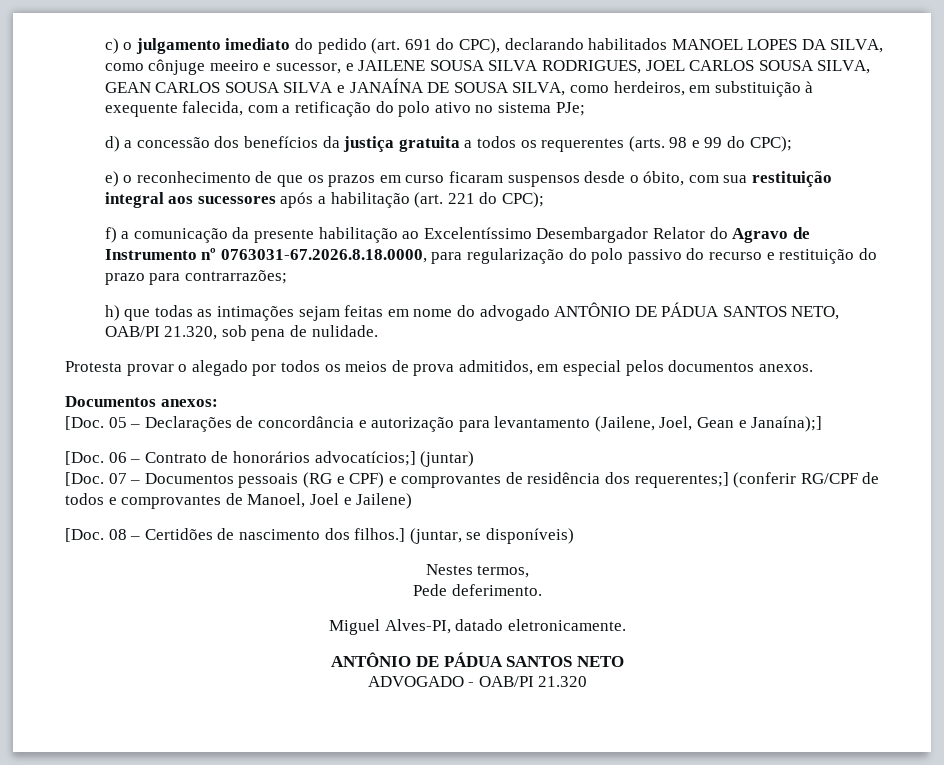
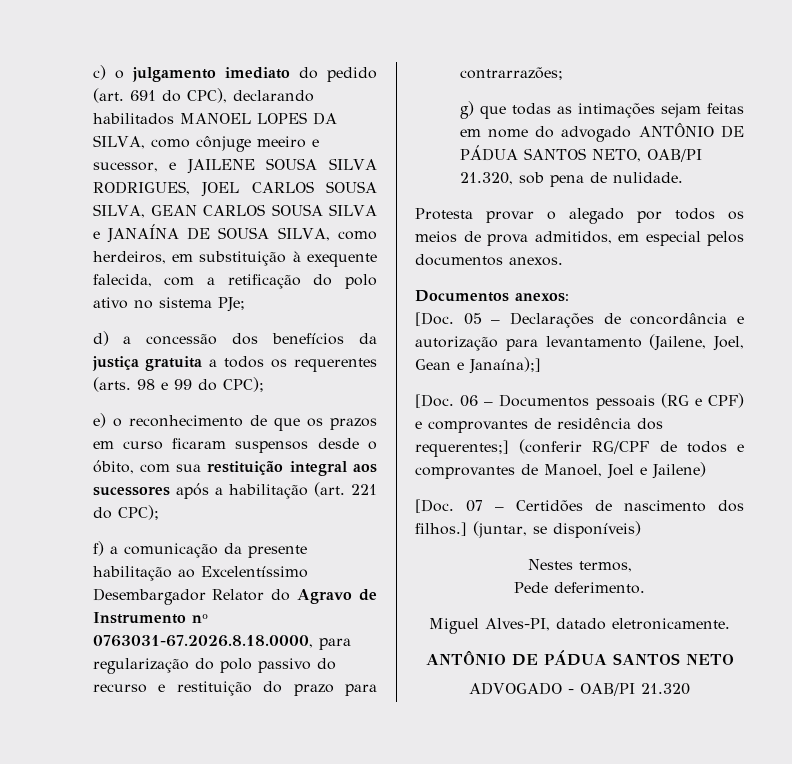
- h) que todas as intimações sejam feitas em nome do advogado ANTÔNIO DE PÁDUA SANTOS NETO, OAB/PI 21.320, sob pena de nulidade.
+ g) que todas as intimações sejam feitas em nome do advogado ANTÔNIO DE PÁDUA SANTOS NETO, OAB/PI 21.320, sob pena de nulidade.
- [Doc. 06 – Contrato de honorários advocatícios;] (juntar)
- [Doc. 07 – Documentos pessoais (RG e CPF) e comprovantes de residência dos requerentes;] (conferir RG/CPF de todos e comprovantes de Manoel, Joel e Jailene)
+ [Doc. 06 – Documentos pessoais (RG e CPF) e comprovantes de residência dos requerentes;] (conferir RG/CPF de todos e comprovantes de Manoel, Joel e Jailene)
- [Doc. 08 – Certidões de nascimento dos filhos.]
+ [Doc. 07 – Certidões de nascimento dos filhos.]

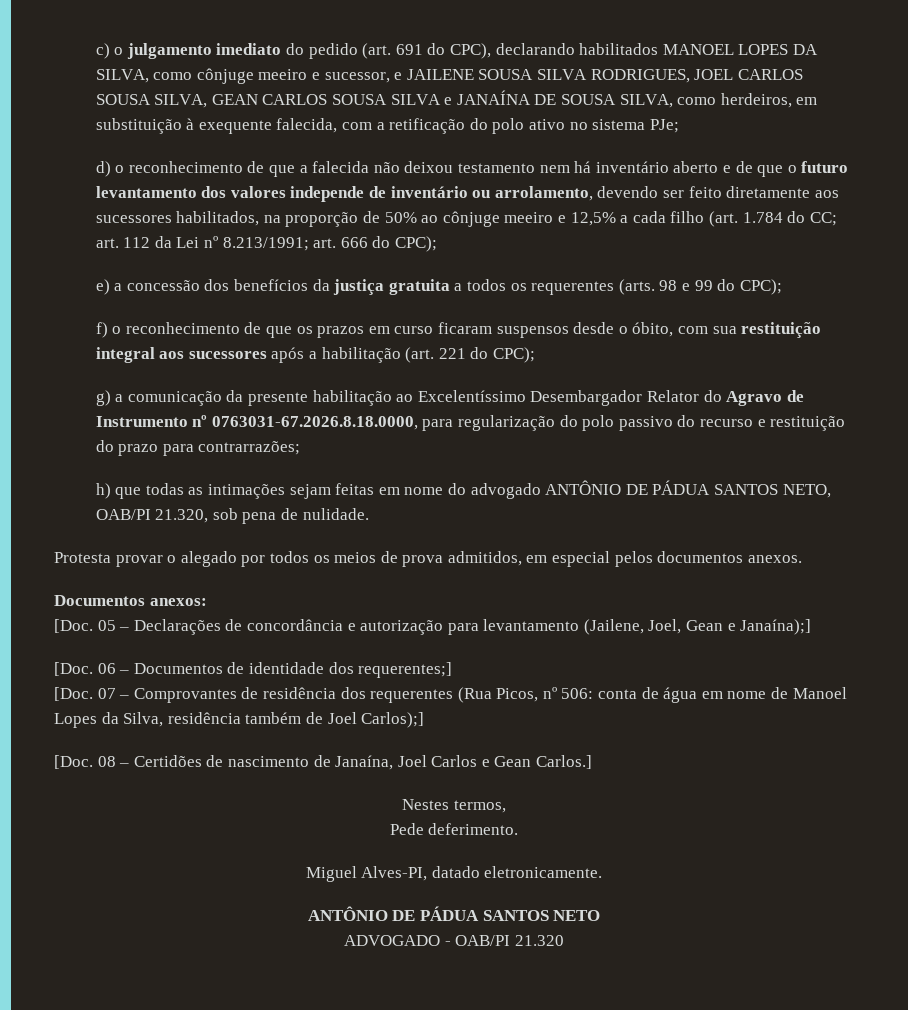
- d) a concessão dos benefícios da justiça gratuita a todos os requerentes (arts. 98 e 99 do CPC);
+ d) o reconhecimento de que a falecida não deixou testamento nem há inventário aberto e de que o futuro levantamento dos valores independe de inventário ou arrolamento, devendo ser feito diretamente aos sucessores habilitados, na proporção de 50% ao cônjuge meeiro e 12,5% a cada filho (art. 1.784 do CC; art. 112 da Lei nº 8.213/1991; art. 666 do CPC);
+ e) a concessão dos benefícios da justiça gratuita a todos os requerentes (arts. 98 e 99 do CPC);
- e) o reconhecimento de que os prazos em curso ficaram suspensos desde o óbito, com sua restituição integral aos sucessores após a habilitação (art. 221 do CPC);
+ f) o reconhecimento de que os prazos em curso ficaram suspensos desde o óbito, com sua restituição integral aos sucessores após a habilitação (art. 221 do CPC);
- f) a comunicação da presente habilitação ao Excelentíssimo Desembargador Relator do Agravo de Instrumento nº 0763031-67.2026.8.18.0000, para regularização do polo passivo do recurso e restituição do prazo para contrarrazões;
+ g) a comunicação da presente habilitação ao Excelentíssimo Desembargador Relator do Agravo de Instrumento nº 0763031-67.2026.8.18.0000, para regularização do polo passivo do recurso e restituição do prazo para contrarrazões;
- g) que todas as intimações sejam feitas em nome do advogado ANTÔNIO DE PÁDUA SANTOS NETO, OAB/PI 21.320, sob pena de nulidade.
+ h) que todas as intimações sejam feitas em nome do advogado ANTÔNIO DE PÁDUA SANTOS NETO, OAB/PI 21.320, sob pena de nulidade.
- [Doc. 06 – Documentos pessoais (RG e CPF) e comprovantes de residência dos requerentes;] (conferir RG/CPF de todos e comprovantes de Manoel, Joel e Jailene)
- [Doc. 07 – Certidões de nascimento dos filhos.] (juntar, se disponíveis)
+ [Doc. 06 – Documentos de identidade dos requerentes;]
+ [Doc. 07 – Comprovantes de residência dos requerentes (Rua Picos, nº 506: conta de água em nome de Manoel Lopes da Silva, residência também de Joel Carlos);]
+ [Doc. 08 – Certidões de nascimento de Janaína, Joel Carlos e Gean Carlos.]

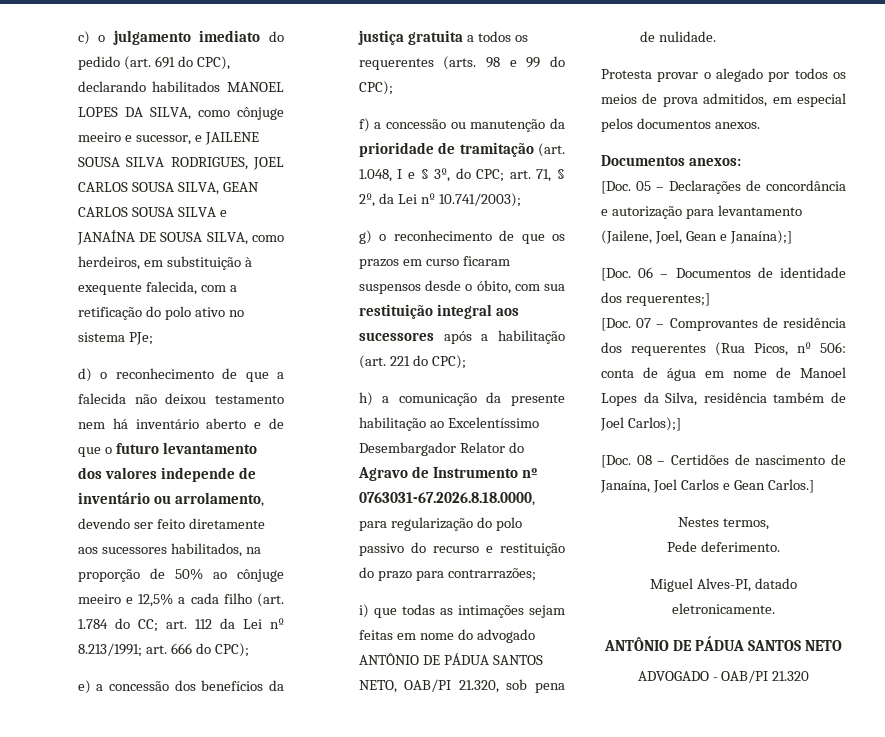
- f) o reconhecimento de que os prazos em curso ficaram suspensos desde o óbito, com sua restituição integral aos sucessores após a habilitação (art. 221 do CPC);
+ f) a concessão ou manutenção da prioridade de tramitação (art. 1.048, I e § 3º, do CPC; art. 71, § 2º, da Lei nº 10.741/2003);
+ g) o reconhecimento de que os prazos em curso ficaram suspensos desde o óbito, com sua restituição integral aos sucessores após a habilitação (art. 221 do CPC);
- g) a comunicação da presente habilitação ao Excelentíssimo Desembargador Relator do Agravo de Instrumento nº 0763031-67.2026.8.18.0000, para regularização do polo passivo do recurso e restituição do prazo para contrarrazões;
+ h) a comunicação da presente habilitação ao Excelentíssimo Desembargador Relator do Agravo de Instrumento nº 0763031-67.2026.8.18.0000, para regularização do polo passivo do recurso e restituição do prazo para contrarrazões;
- h) que todas as intimações sejam feitas em nome do advogado ANTÔNIO DE PÁDUA SANTOS NETO, OAB/PI 21.320, sob pena de nulidade.
+ i) que todas as intimações sejam feitas em nome do advogado ANTÔNIO DE PÁDUA SANTOS NETO, OAB/PI 21.320, sob pena de nulidade.

